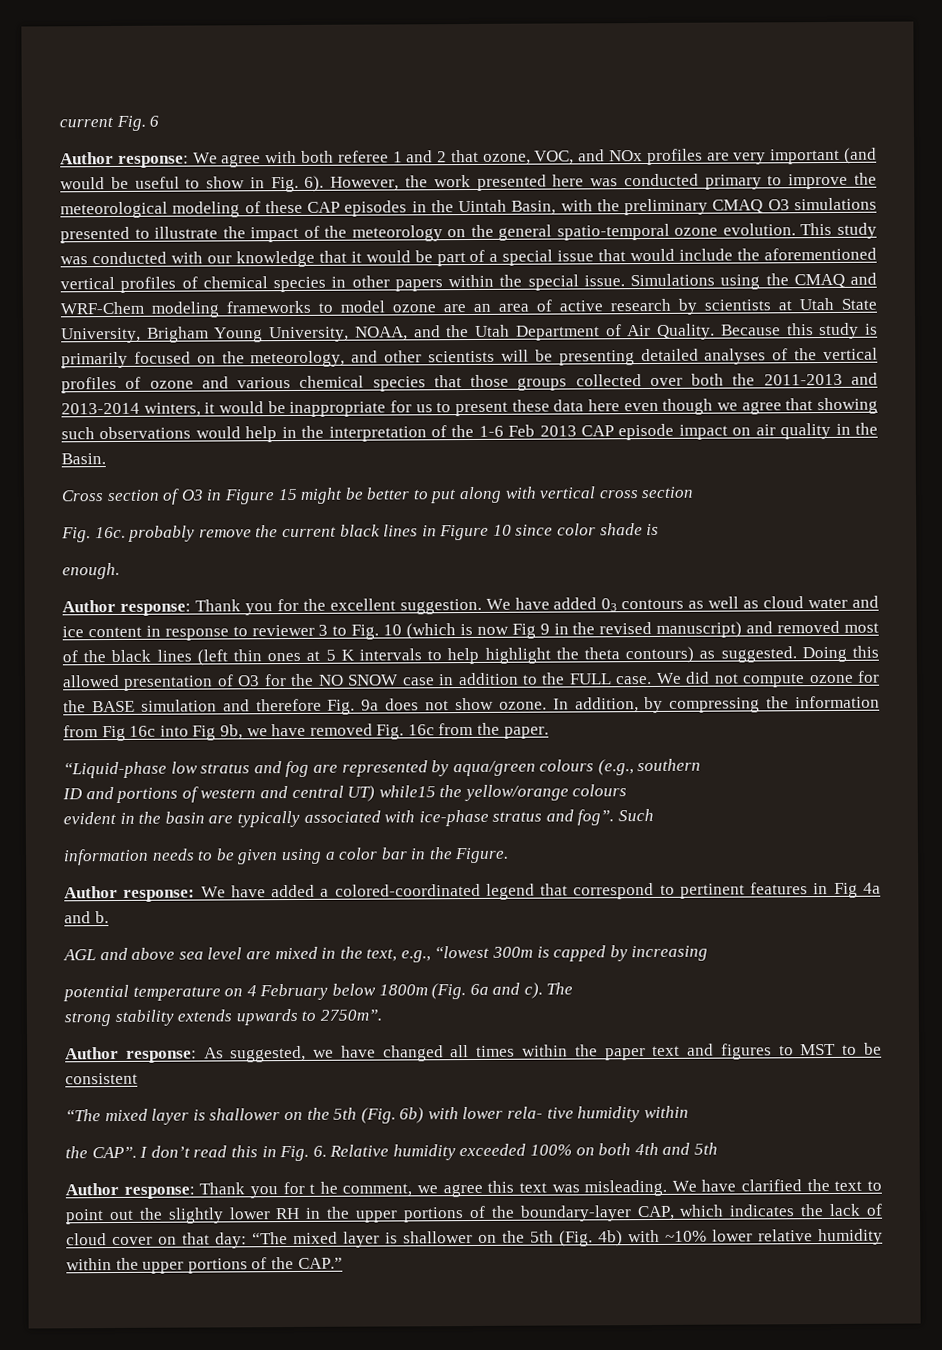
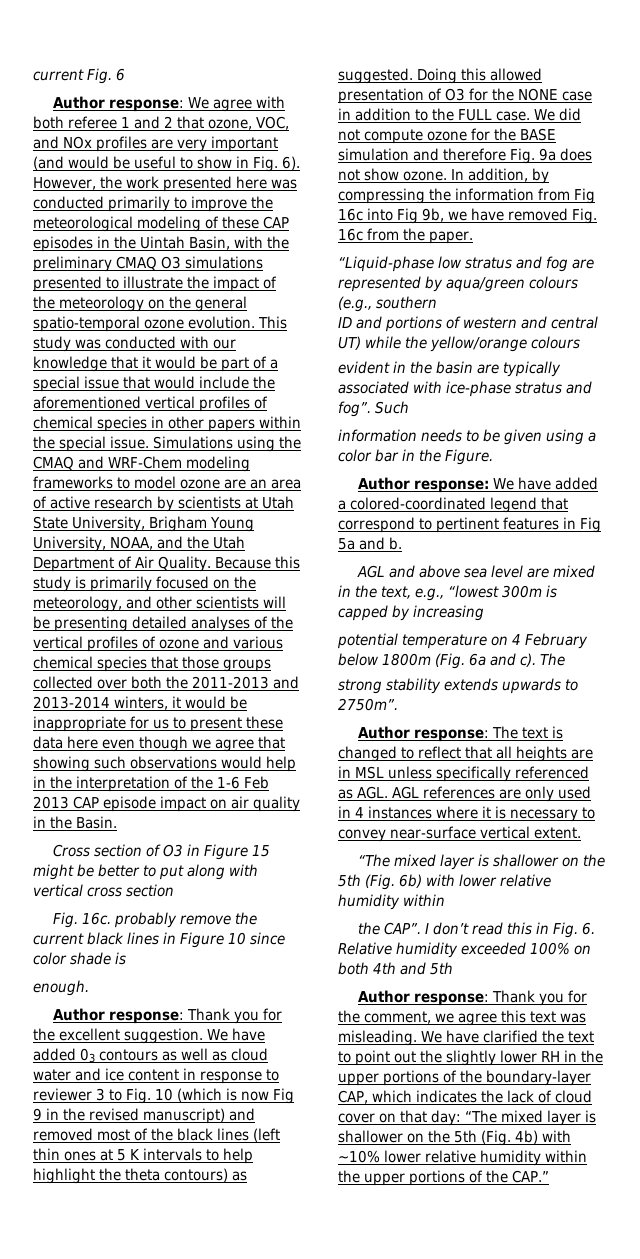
- However, the work presented here was conducted primary to improve the meteorological modeling of these CAP episodes in the Uintah Basin, with the preliminary CMAQ O3 simulations presented to illustrate the impact of the meteorology on the general spatio-temporal ozone evolution.
+ However, the work presented here was conducted primarily to improve the meteorological modeling of these CAP episodes in the Uintah Basin, with the preliminary CMAQ O3 simulations presented to illustrate the impact of the meteorology on the general spatio-temporal ozone evolution.
- Doing this allowed presentation of O3 for the NO SNOW case in addition to the FULL case.
+ Doing this allowed presentation of O3 for the NONE case in addition to the FULL case.
- ID and portions of western and central UT) while15 the yellow/orange colours
+ ID and portions of western and central UT) while the yellow/orange colours
- Author response: We have added a colored-coordinated legend that correspond to pertinent features in Fig 4a and b.
+ Author response: We have added a colored-coordinated legend that correspond to pertinent features in Fig 5a and b.
- Author response: As suggested, we have changed all times within the paper text and figures to MST to be consistent
+ Author response: The text is changed to reflect that all heights are in MSL unless specifically referenced as AGL. AGL references are only used in 4 instances where it is necessary to convey near-surface vertical extent.
- “The mixed layer is shallower on the 5th (Fig. 6b) with lower rela- tive humidity within
+ “The mixed layer is shallower on the 5th (Fig. 6b) with lower relative humidity within
- Author response: Thank you for t he comment, we agree this text was misleading.
+ Author response: Thank you for the comment, we agree this text was misleading.

